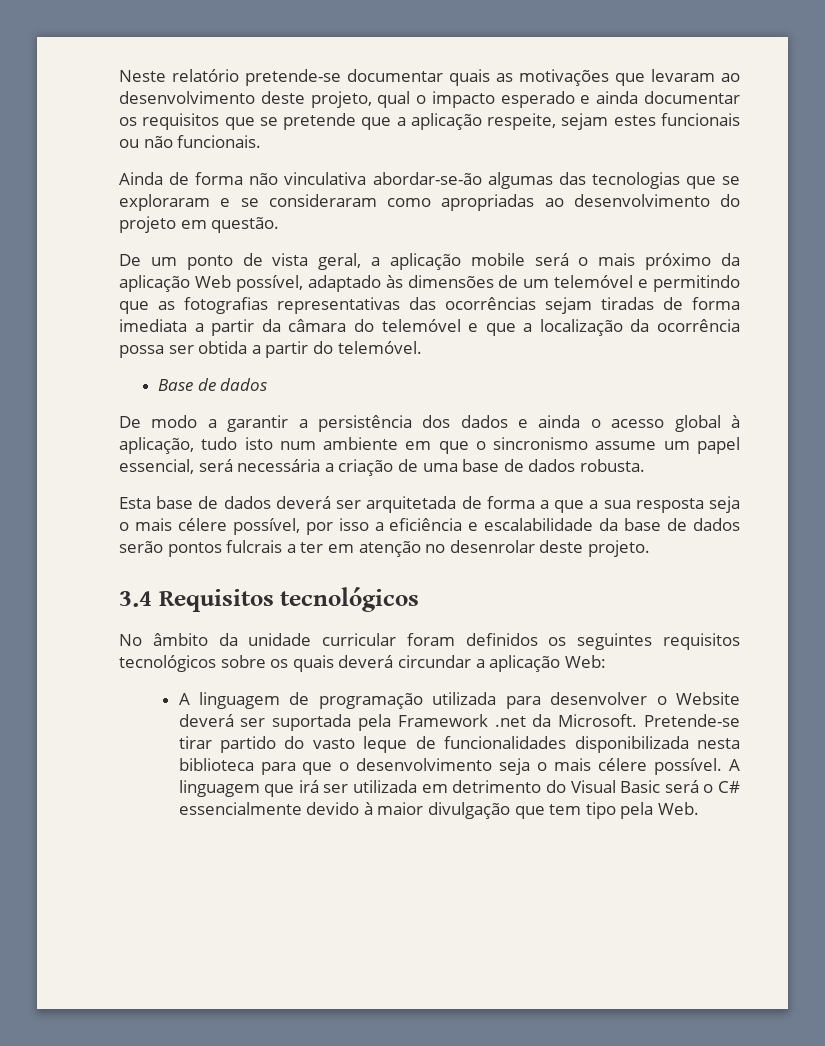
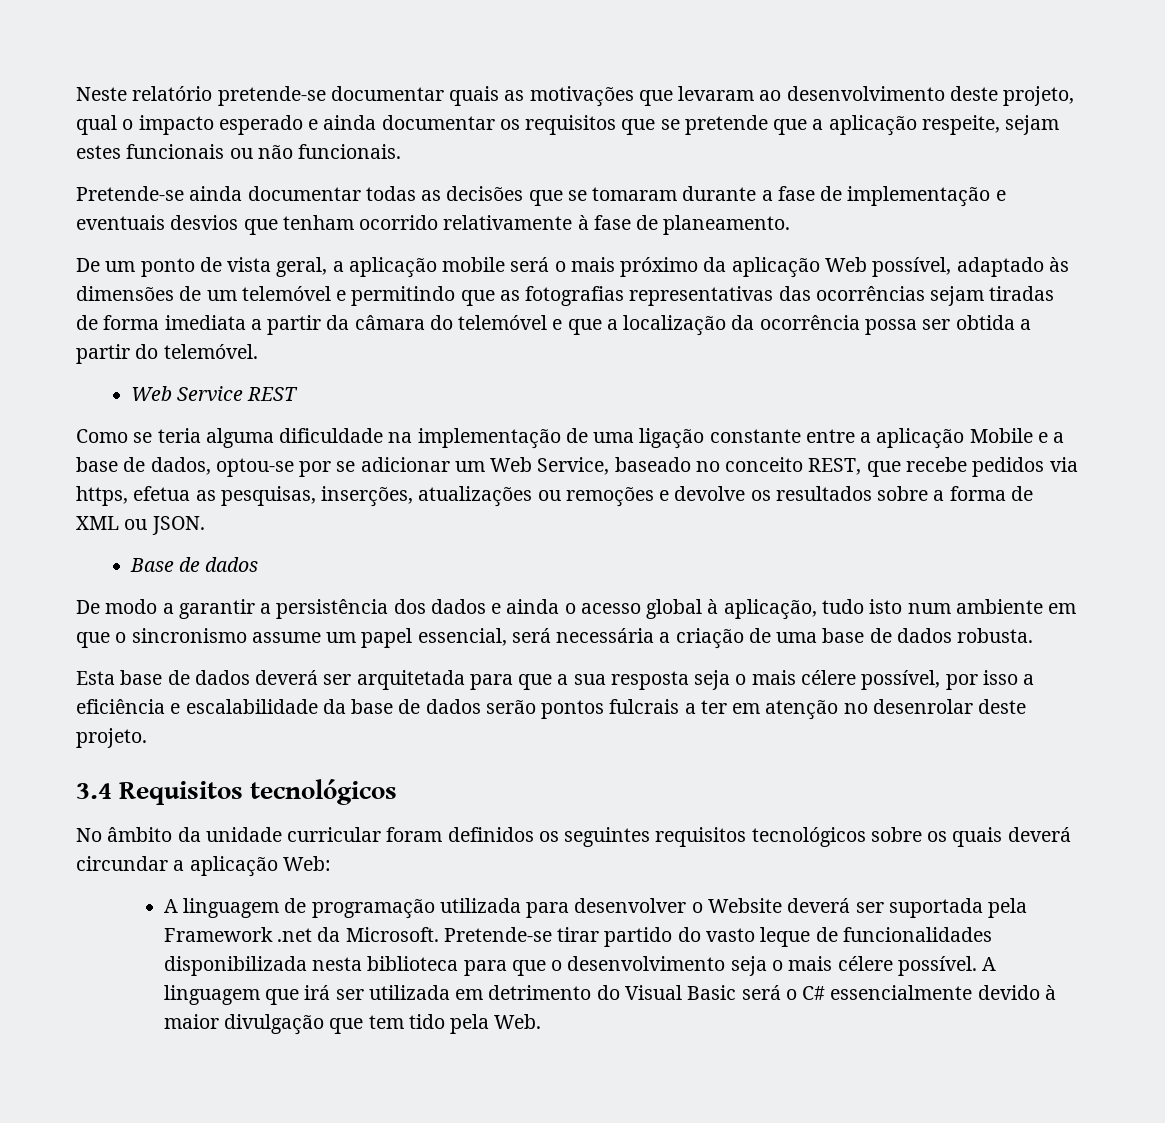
- Ainda de forma não vinculativa abordar-se-ão algumas das tecnologias que se exploraram e se consideraram como apropriadas ao desenvolvimento do projeto em questão.
+ Pretende-se ainda documentar todas as decisões que se tomaram durante a fase de implementação e eventuais desvios que tenham ocorrido relativamente à fase de planeamento.
+ Web Service REST
+ Como se teria alguma dificuldade na implementação de uma ligação constante entre a aplicação Mobile e a base de dados, optou-se por se adicionar um Web Service, baseado no conceito REST, que recebe pedidos via https, efetua as pesquisas, inserções, atualizações ou remoções e devolve os resultados sobre a forma de XML ou JSON.
- Esta base de dados deverá ser arquitetada de forma a que a sua resposta seja o mais célere possível, por isso a eficiência e escalabilidade da base de dados serão pontos fulcrais a ter em atenção no desenrolar deste projeto.
+ Esta base de dados deverá ser arquitetada para que a sua resposta seja o mais célere possível, por isso a eficiência e escalabilidade da base de dados serão pontos fulcrais a ter em atenção no desenrolar deste projeto.
- A linguagem que irá ser utilizada em detrimento do Visual Basic será o C# essencialmente devido à maior divulgação que tem tipo pela Web.
+ A linguagem que irá ser utilizada em detrimento do Visual Basic será o C# essencialmente devido à maior divulgação que tem tido pela Web.

